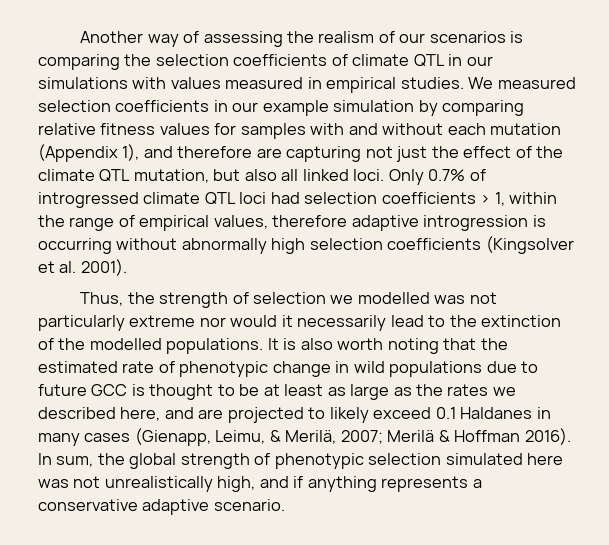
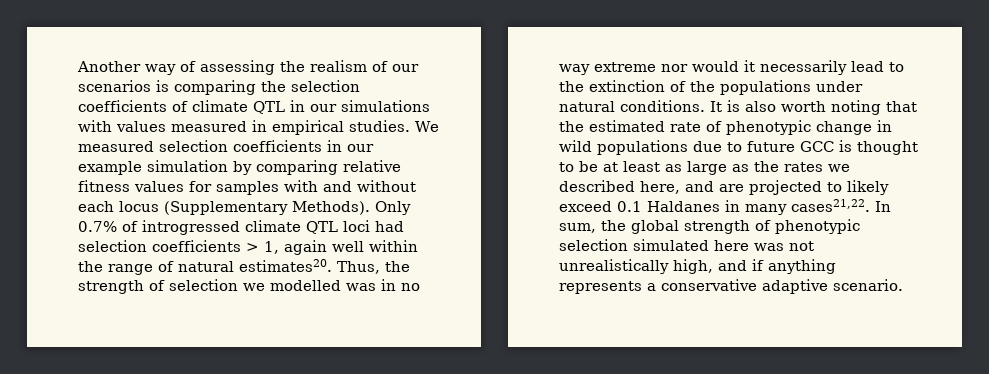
- We measured selection coefficients in our example simulation by comparing relative fitness values for samples with and without each mutation (Appendix 1), and therefore are capturing not just the effect of the climate QTL mutation, but also all linked loci.
+ We measured selection coefficients in our example simulation by comparing relative fitness values for samples with and without each locus (Supplementary Methods).
- Only 0.7% of introgressed climate QTL loci had selection coefficients > 1, within the range of empirical values, therefore adaptive introgression is occurring without abnormally high selection coefficients (Kingsolver et al. 2001).
- Thus, the strength of selection we modelled was not particularly extreme nor would it necessarily lead to the extinction of the modelled populations.
+ Only 0.7% of introgressed climate QTL loci had selection coefficients > 1, again well within the range of natural estimates20. Thus, the strength of selection we modelled was in no way extreme nor would it necessarily lead to the extinction of the populations under natural conditions.
- It is also worth noting that the estimated rate of phenotypic change in wild populations due to future GCC is thought to be at least as large as the rates we described here, and are projected to likely exceed 0.1 Haldanes in many cases (Gienapp, Leimu, & Merilä, 2007; Merilä & Hoffman 2016).
+ It is also worth noting that the estimated rate of phenotypic change in wild populations due to future GCC is thought to be at least as large as the rates we described here, and are projected to likely exceed 0.1 Haldanes in many cases21,22.

